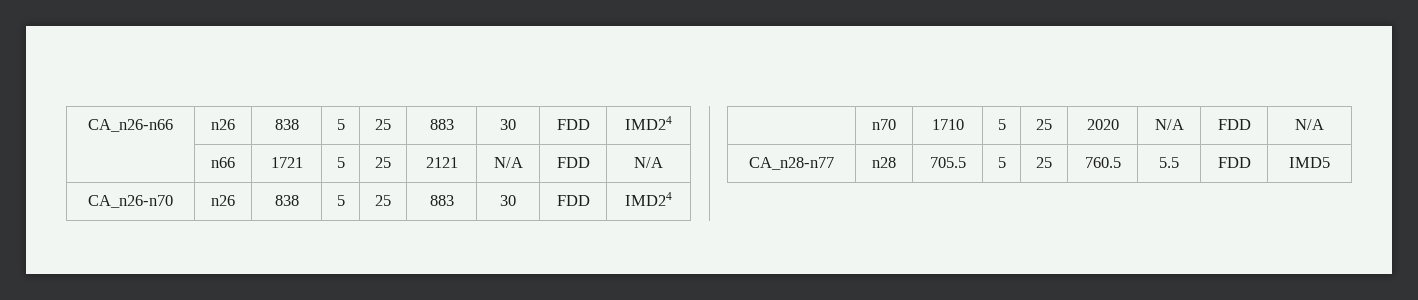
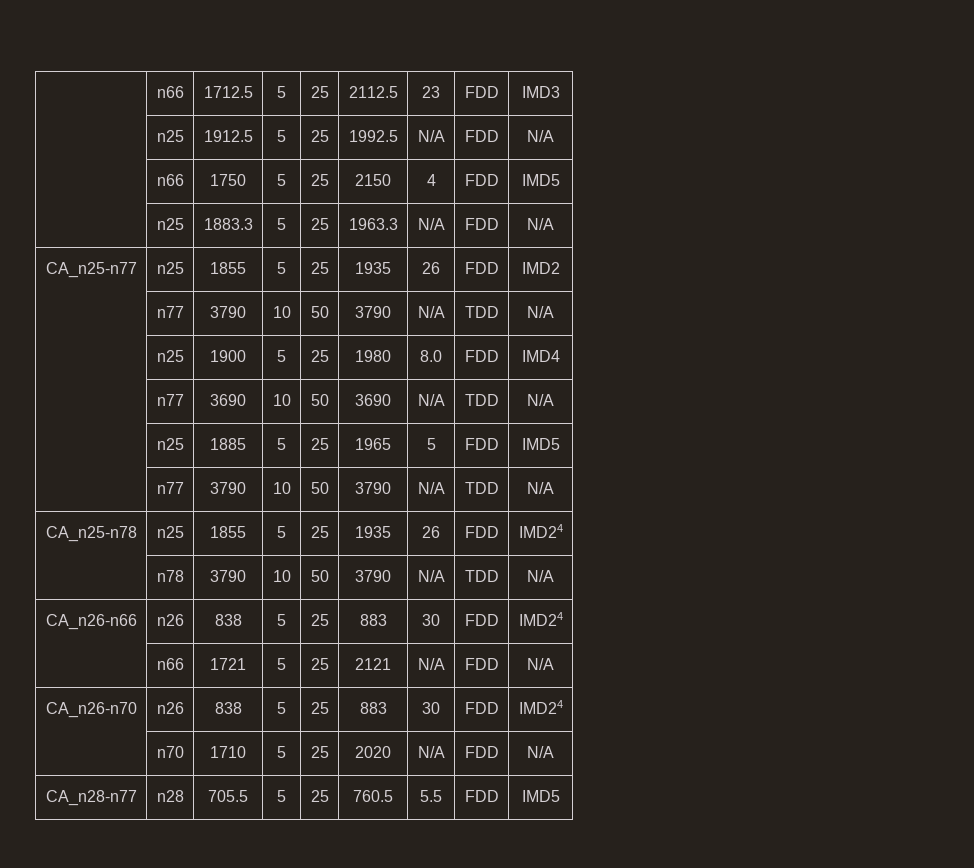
+ | n66 | 1712.5 | 5 | 25 | 2112.5 | 23 | FDD | IMD3
+ | n25 | 1912.5 | 5 | 25 | 1992.5 | N/A | FDD | N/A
+ | n66 | 1750 | 5 | 25 | 2150 | 4 | FDD | IMD5
+ | n25 | 1883.3 | 5 | 25 | 1963.3 | N/A | FDD | N/A
+ CA_n25-n77 | n25 | 1855 | 5 | 25 | 1935 | 26 | FDD | IMD2
+ | n77 | 3790 | 10 | 50 | 3790 | N/A | TDD | N/A
+ | n25 | 1900 | 5 | 25 | 1980 | 8.0 | FDD | IMD4
+ | n77 | 3690 | 10 | 50 | 3690 | N/A | TDD | N/A
+ | n25 | 1885 | 5 | 25 | 1965 | 5 | FDD | IMD5
+ | n77 | 3790 | 10 | 50 | 3790 | N/A | TDD | N/A
+ CA_n25-n78 | n25 | 1855 | 5 | 25 | 1935 | 26 | FDD | IMD24
+ | n78 | 3790 | 10 | 50 | 3790 | N/A | TDD | N/A

